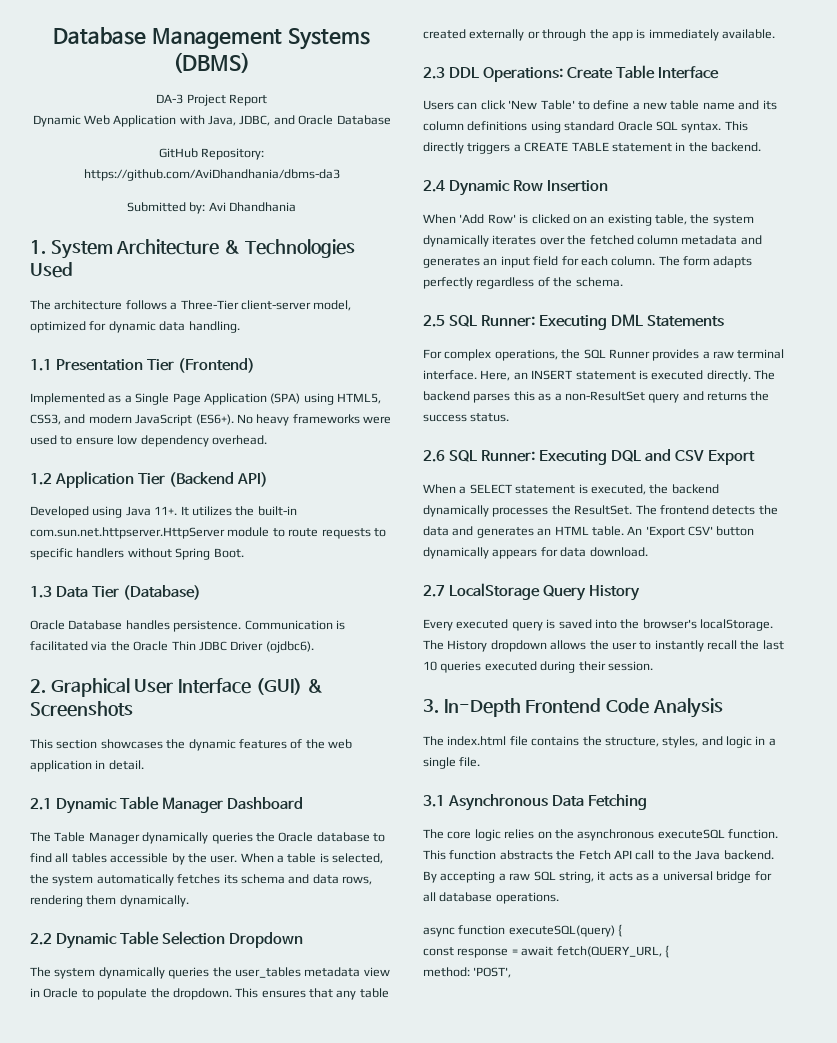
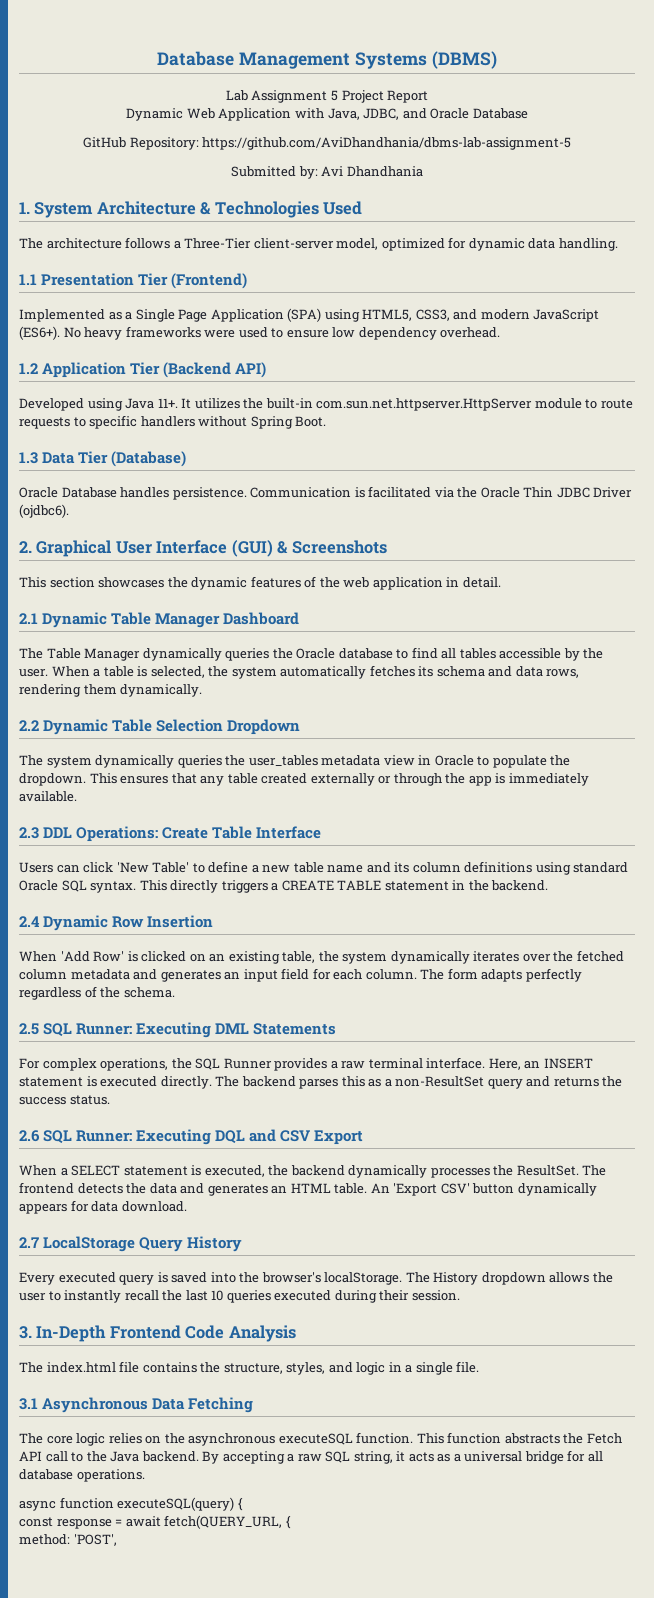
- DA-3 Project Report
+ Lab Assignment 5 Project Report
- GitHub Repository: https://github.com/AviDhandhania/dbms-da3
+ GitHub Repository: https://github.com/AviDhandhania/dbms-lab-assignment-5

